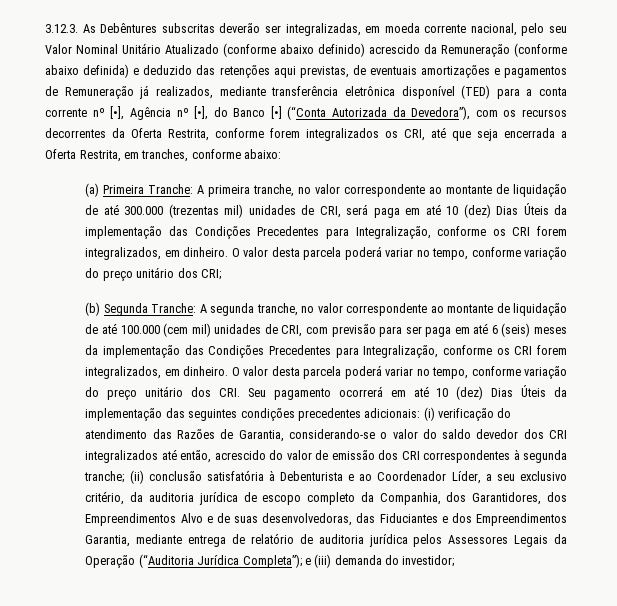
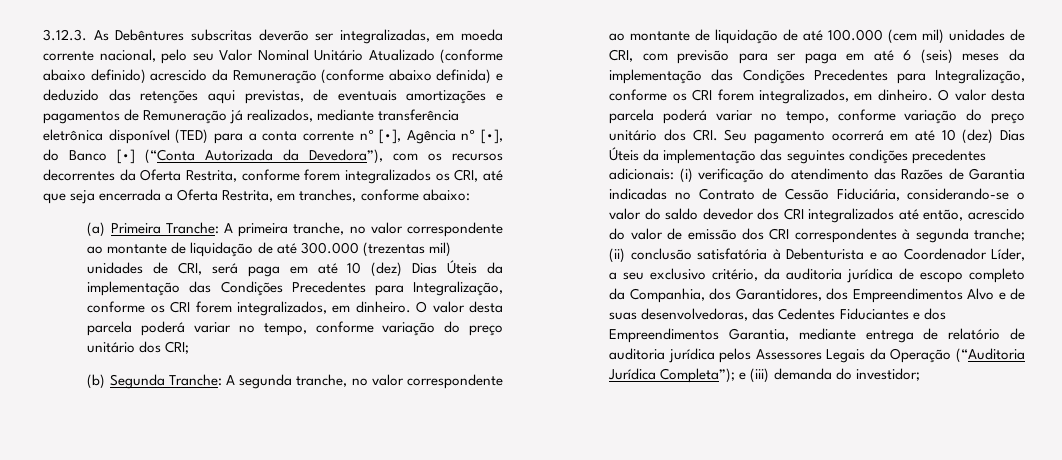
- (i) verificação do atendimento das Razões de Garantia, considerando-se o valor do saldo devedor dos CRI integralizados até então, acrescido do valor de emissão dos CRI correspondentes à segunda tranche;
+ (i) verificação do atendimento das Razões de Garantia indicadas no Contrato de Cessão Fiduciária, considerando-se o valor do saldo devedor dos CRI integralizados até então, acrescido do valor de emissão dos CRI correspondentes à segunda tranche;
- (ii) conclusão satisfatória à Debenturista e ao Coordenador Líder, a seu exclusivo critério, da auditoria jurídica de escopo completo da Companhia, dos Garantidores, dos Empreendimentos Alvo e de suas desenvolvedoras, das Fiduciantes e dos Empreendimentos Garantia, mediante entrega de relatório de auditoria jurídica pelos Assessores Legais da Operação (“Auditoria Jurídica Completa”);
+ (ii) conclusão satisfatória à Debenturista e ao Coordenador Líder, a seu exclusivo critério, da auditoria jurídica de escopo completo da Companhia, dos Garantidores, dos Empreendimentos Alvo e de suas desenvolvedoras, das Cedentes Fiduciantes e dos Empreendimentos Garantia, mediante entrega de relatório de auditoria jurídica pelos Assessores Legais da Operação (“Auditoria Jurídica Completa”);

